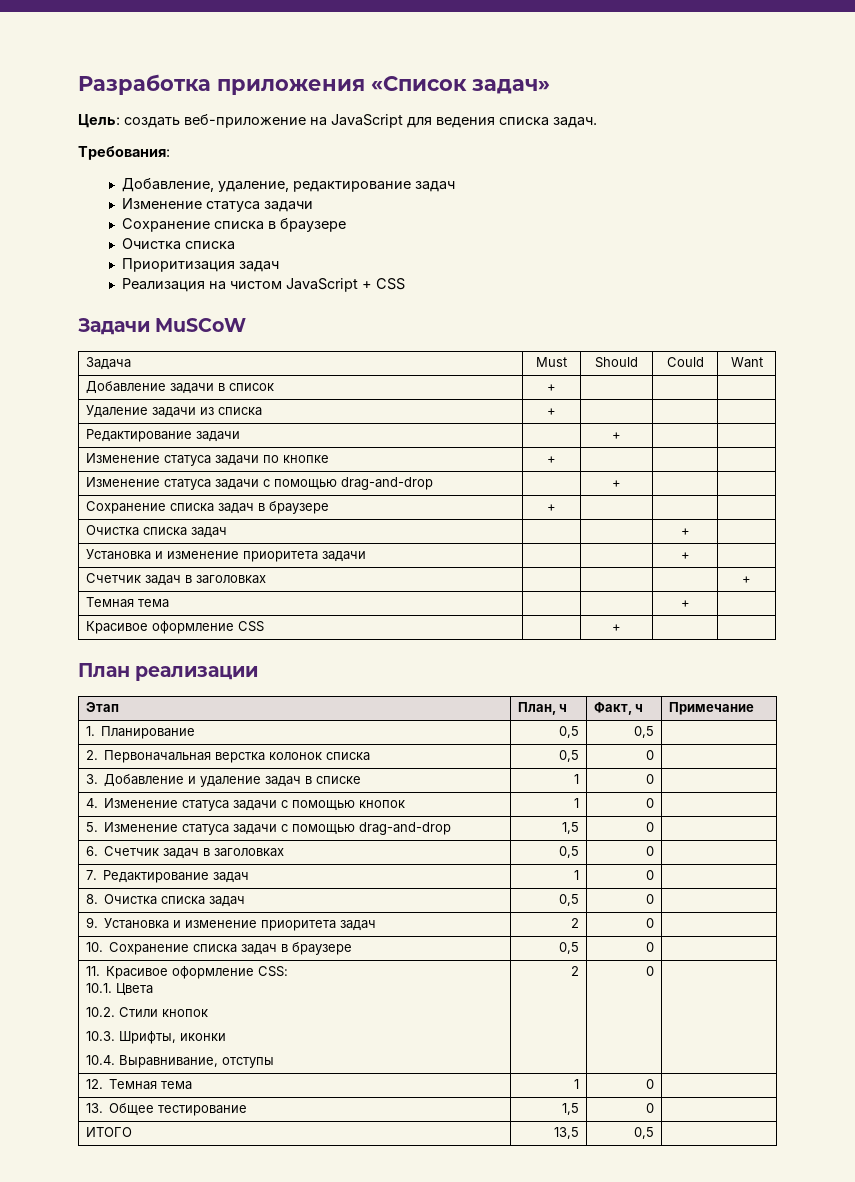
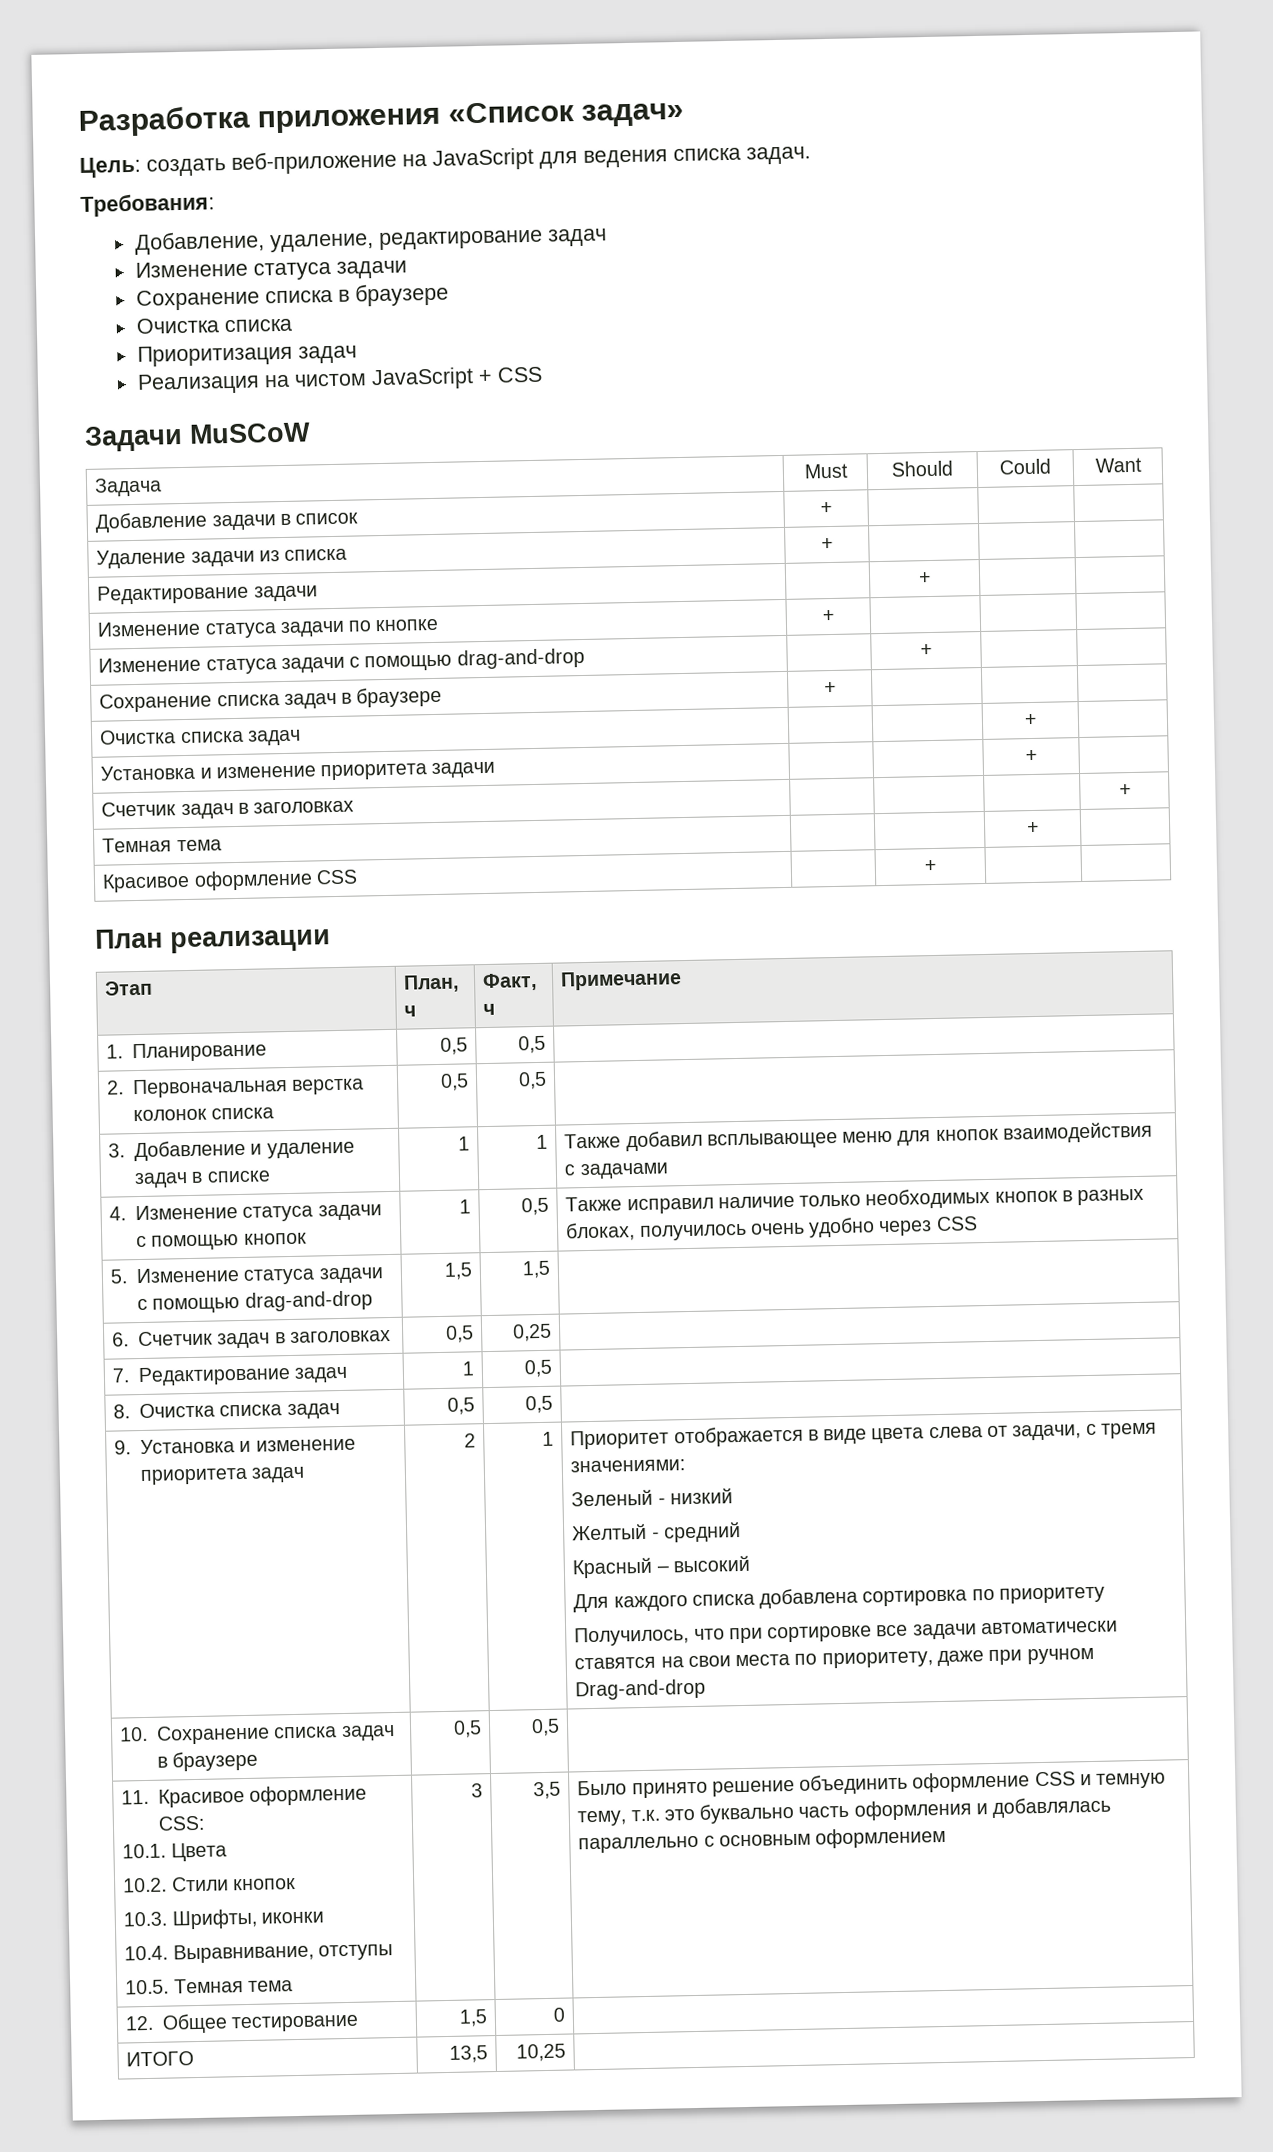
- 2. Первоначальная верстка колонок списка | 0,5 | 0 |
+ 2. Первоначальная верстка колонок списка | 0,5 | 0,5 |
- 3. Добавление и удаление задач в списке | 1 | 0 |
+ 3. Добавление и удаление задач в списке | 1 | 1 | Также добавил всплывающее меню для кнопок взаимодействия с задачами
- 4. Изменение статуса задачи с помощью кнопок | 1 | 0 |
+ 4. Изменение статуса задачи с помощью кнопок | 1 | 0,5 | Также исправил наличие только необходимых кнопок в разных блоках, получилось очень удобно через CSS
- 5. Изменение статуса задачи с помощью drag-and-drop | 1,5 | 0 |
+ 5. Изменение статуса задачи с помощью drag-and-drop | 1,5 | 1,5 |
- 6. Счетчик задач в заголовках | 0,5 | 0 |
+ 6. Счетчик задач в заголовках | 0,5 | 0,25 |
- 7. Редактирование задач | 1 | 0 |
+ 7. Редактирование задач | 1 | 0,5 |
- 8. Очистка списка задач | 0,5 | 0 |
+ 8. Очистка списка задач | 0,5 | 0,5 |
- 9. Установка и изменение приоритета задач | 2 | 0
+ 9. Установка и изменение приоритета задач | 2 | 1 | Приоритет отображается в виде цвета слева от задачи, с тремя значениями:
+ Зеленый - низкий
+ Желтый - средний
+ Красный – высокий
+ Для каждого списка добавлена сортировка по приоритету
+ Получилось, что при сортировке все задачи автоматически ставятся на свои места по приоритету, даже при ручном Drag-and-drop
- 10. Сохранение списка задач в браузере | 0,5 | 0 |
+ 10. Сохранение списка задач в браузере | 0,5 | 0,5 |
  11. Красивое оформление CSS:
  10.1. Цвета
  10.2. Стили кнопок
  10.3. Шрифты, иконки
- 10.4. Выравнивание, отступы | 2 | 0 |
- 12. Темная тема | 1 | 0 |
- 13. Общее тестирование | 1,5 | 0 |
+ 10.4. Выравнивание, отступы
+ 10.5. Темная тема | 3 | 3,5 | Было принято решение объединить оформление CSS и темную тему, т.к. это буквально часть оформления и добавлялась параллельно с основным оформлением
+ 12. Общее тестирование | 1,5 | 0 |
- ИТОГО | 13,5 | 0,5 |
+ ИТОГО | 13,5 | 10,25 |

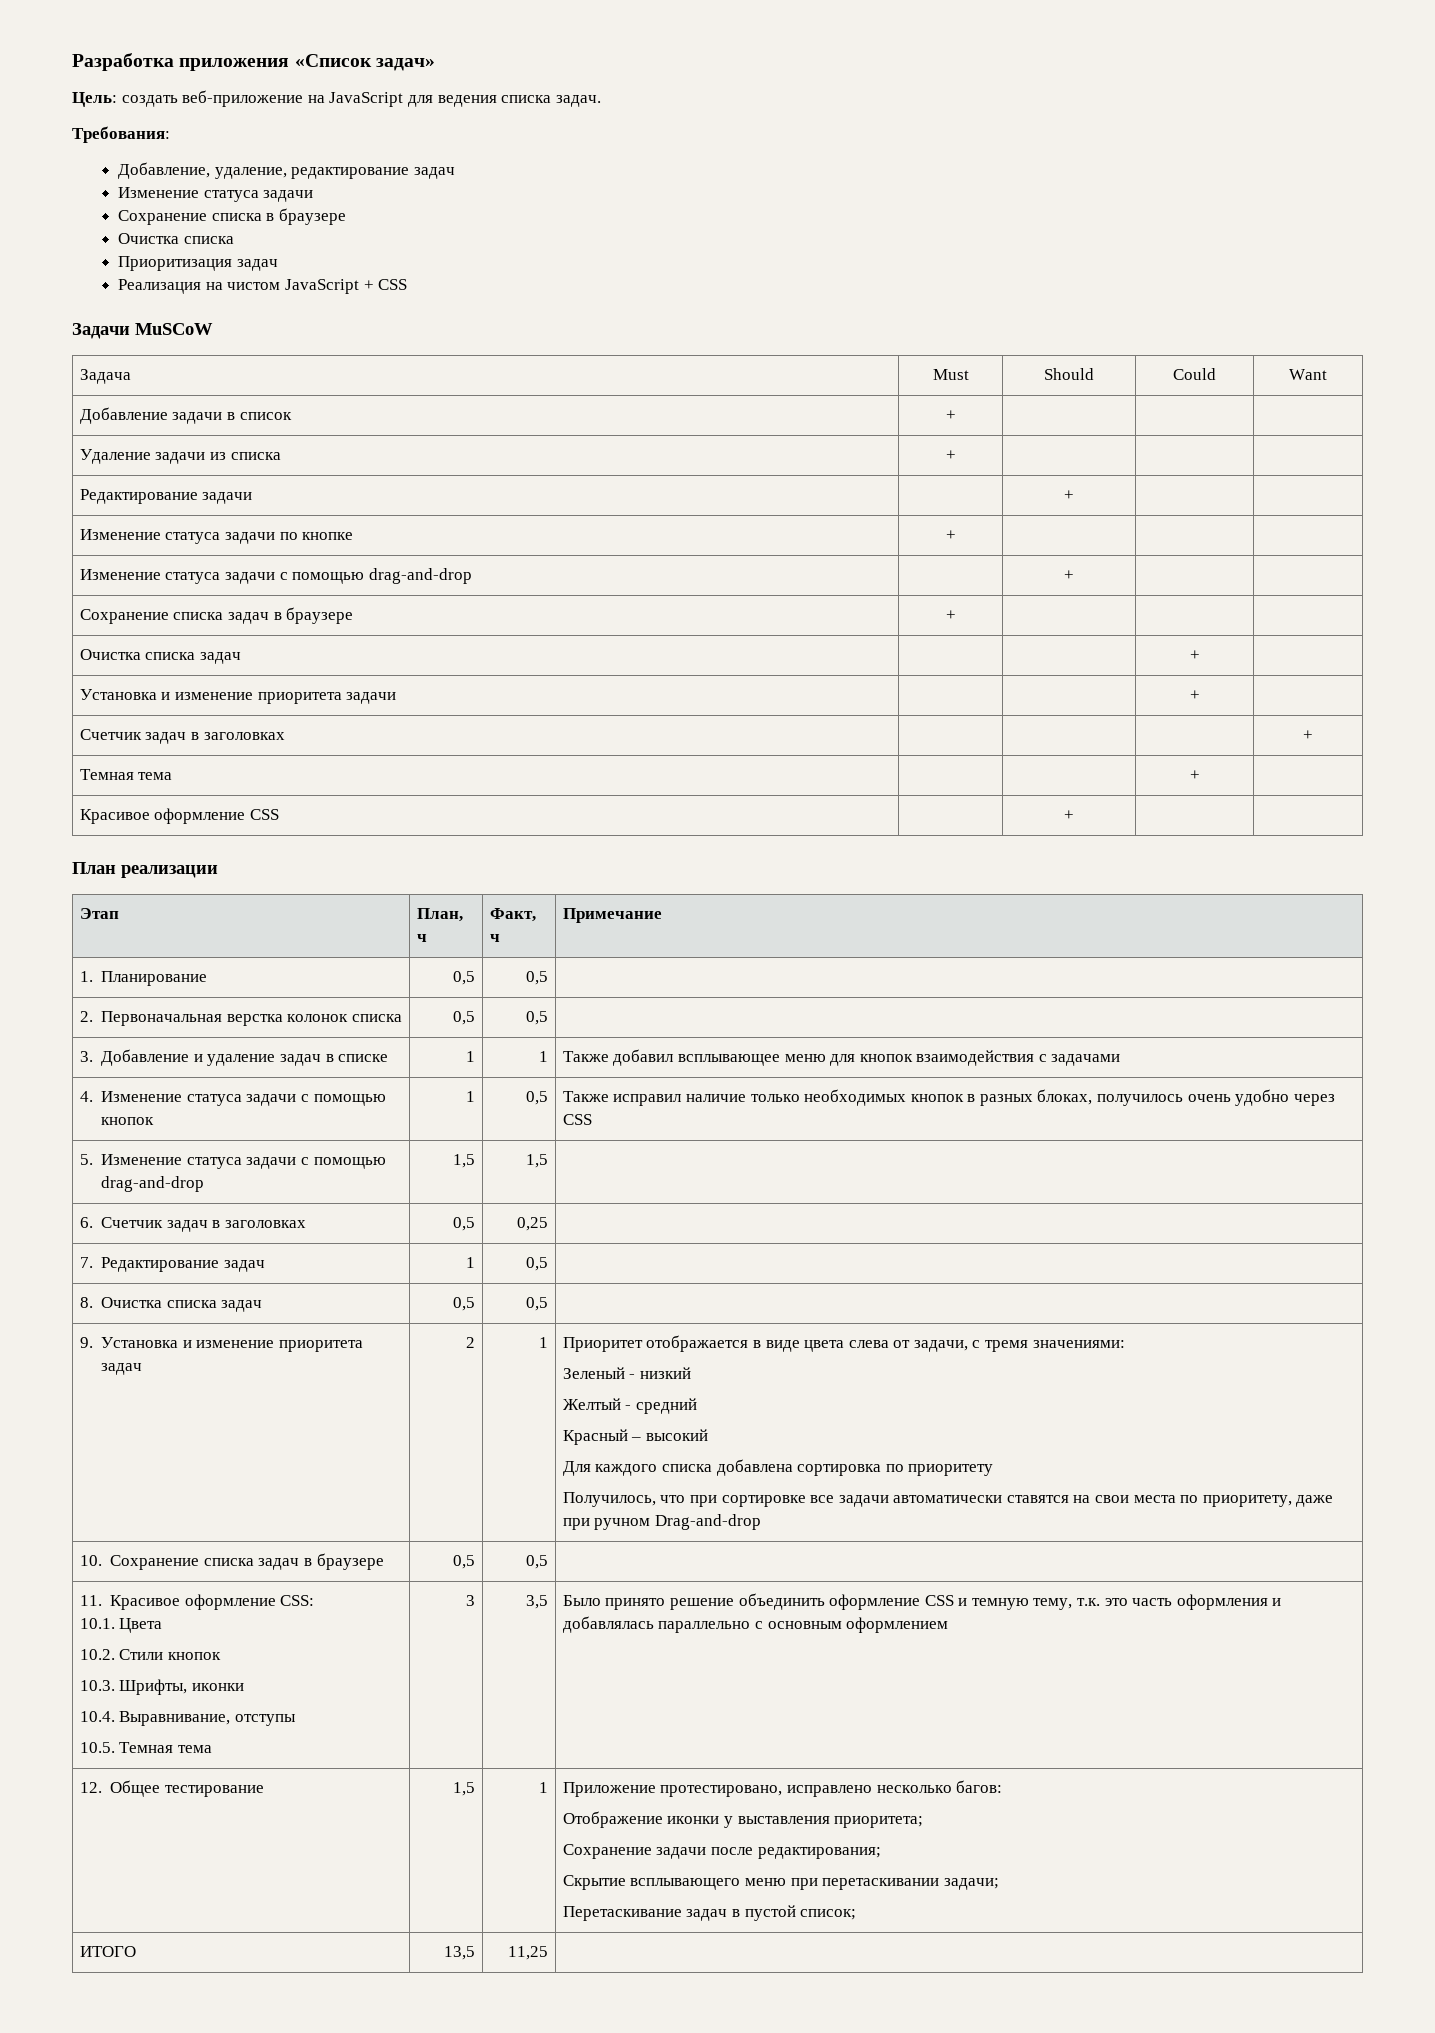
  11. Красивое оформление CSS:
  10.1. Цвета
  10.2. Стили кнопок
  10.3. Шрифты, иконки
  10.4. Выравнивание, отступы
- 10.5. Темная тема | 3 | 3,5 | Было принято решение объединить оформление CSS и темную тему, т.к. это буквально часть оформления и добавлялась параллельно с основным оформлением
+ 10.5. Темная тема | 3 | 3,5 | Было принято решение объединить оформление CSS и темную тему, т.к. это часть оформления и добавлялась параллельно с основным оформлением
- 12. Общее тестирование | 1,5 | 0 |
+ 12. Общее тестирование | 1,5 | 1 | Приложение протестировано, исправлено несколько багов:
+ Отображение иконки у выставления приоритета;
+ Сохранение задачи после редактирования;
+ Скрытие всплывающего меню при перетаскивании задачи;
+ Перетаскивание задач в пустой список;
- ИТОГО | 13,5 | 10,25 |
+ ИТОГО | 13,5 | 11,25 |

